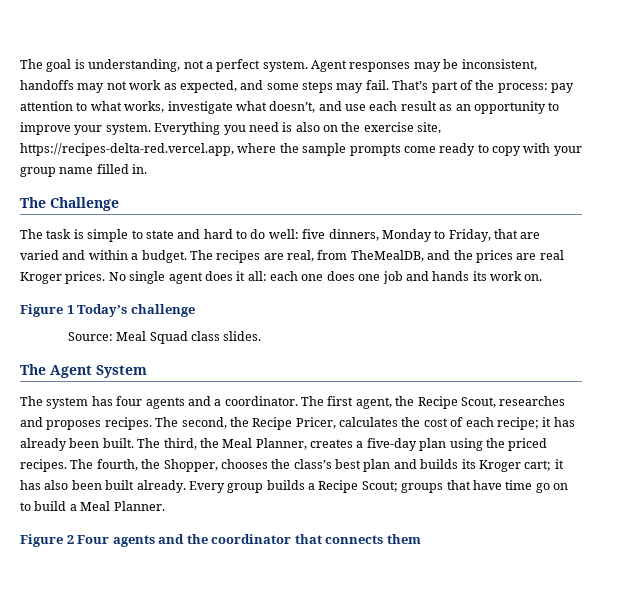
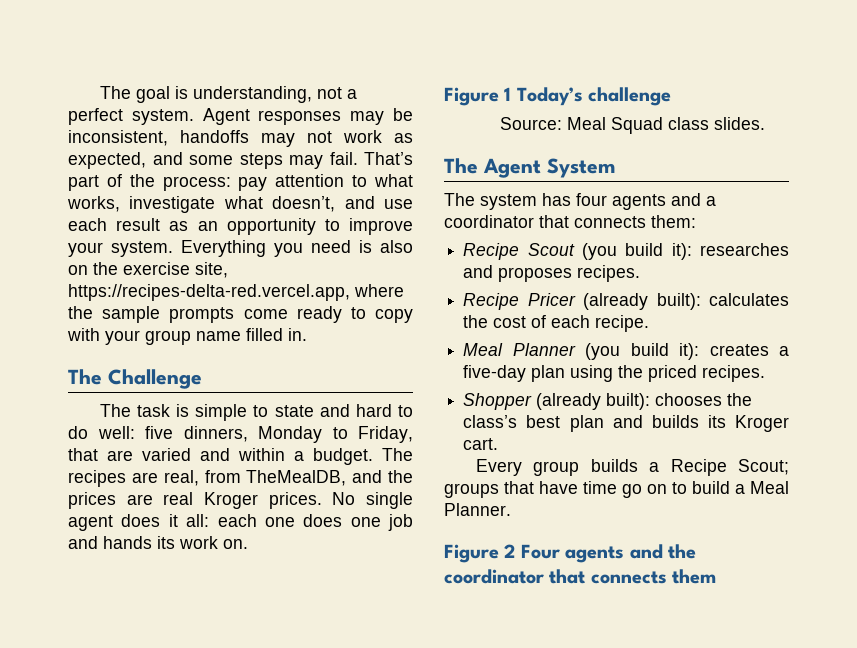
- The system has four agents and a coordinator. The first agent, the Recipe Scout, researches and proposes recipes. The second, the Recipe Pricer, calculates the cost of each recipe; it has already been built. The third, the Meal Planner, creates a five-day plan using the priced recipes. The fourth, the Shopper, chooses the class’s best plan and builds its Kroger cart; it has also been built already. Every group builds a Recipe Scout; groups that have time go on to build a Meal Planner.
+ The system has four agents and a coordinator that connects them:
+ Recipe Scout (you build it): researches and proposes recipes.
+ Recipe Pricer (already built): calculates the cost of each recipe.
+ Meal Planner (you build it): creates a five-day plan using the priced recipes.
+ Shopper (already built): chooses the class’s best plan and builds its Kroger cart.
+ Every group builds a Recipe Scout; groups that have time go on to build a Meal Planner.

